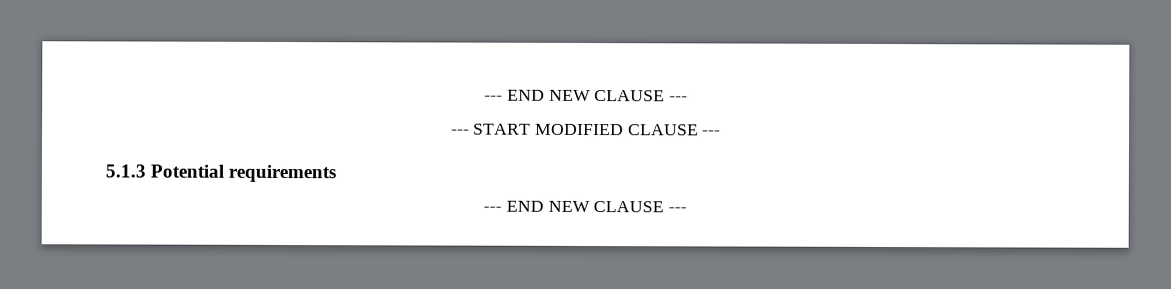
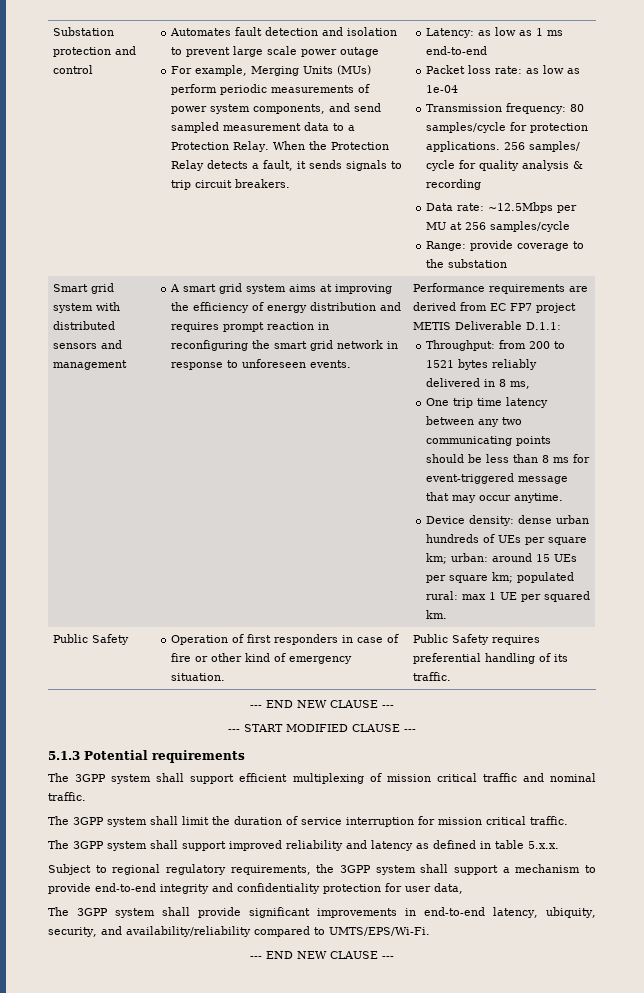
+ Substation protection and control | Automates fault detection and isolation to prevent large scale power outage
+ For example, Merging Units (MUs) perform periodic measurements of power system components, and send sampled measurement data to a Protection Relay. When the Protection Relay detects a fault, it sends signals to trip circuit breakers. | Latency: as low as 1 ms end-to-end
+ Packet loss rate: as low as 1e-04
+ Transmission frequency: 80 samples/cycle for protection applications. 256 samples/ cycle for quality analysis & recording
+ Data rate: ~12.5Mbps per MU at 256 samples/cycle
+ Range: provide coverage to the substation
+ Smart grid system with distributed sensors and management | A smart grid system aims at improving the efficiency of energy distribution and requires prompt reaction in reconfiguring the smart grid network in response to unforeseen events. | Performance requirements are derived from EC FP7 project METIS Deliverable D.1.1:
+ Throughput: from 200 to 1521 bytes reliably delivered in 8 ms,
+ One trip time latency between any two communicating points should be less than 8 ms for event-triggered message that may occur anytime.
+ Device density: dense urban hundreds of UEs per square km; urban: around 15 UEs per square km; populated rural: max 1 UE per squared km.
+ Public Safety | Operation of first responders in case of fire or other kind of emergency situation. | Public Safety requires preferential handling of its traffic.
+ The 3GPP system shall support efficient multiplexing of mission critical traffic and nominal traffic.
+ The 3GPP system shall limit the duration of service interruption for mission critical traffic.
+ The 3GPP system shall support improved reliability and latency as defined in table 5.x.x.
+ Subject to regional regulatory requirements, the 3GPP system shall support a mechanism to provide end-to-end integrity and confidentiality protection for user data,
+ The 3GPP system shall provide significant improvements in end-to-end latency, ubiquity, security, and availability/reliability compared to UMTS/EPS/Wi-Fi.

